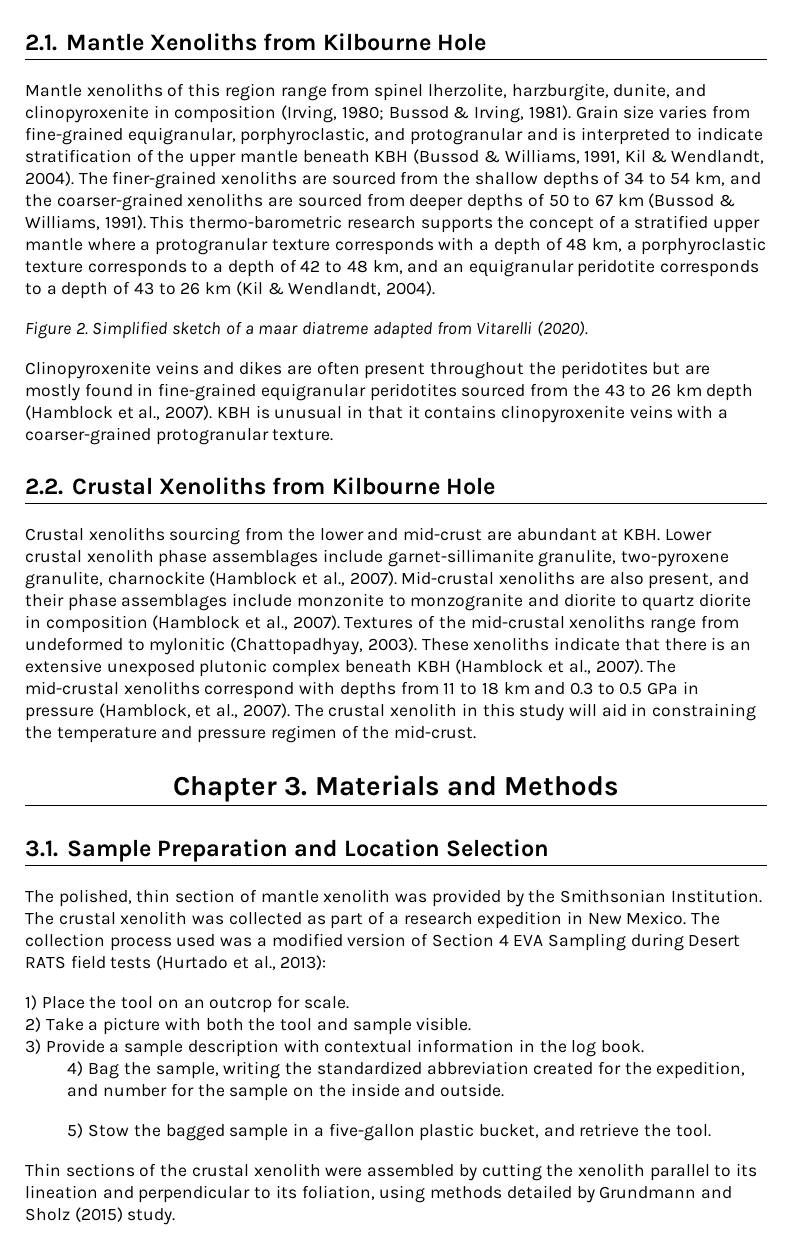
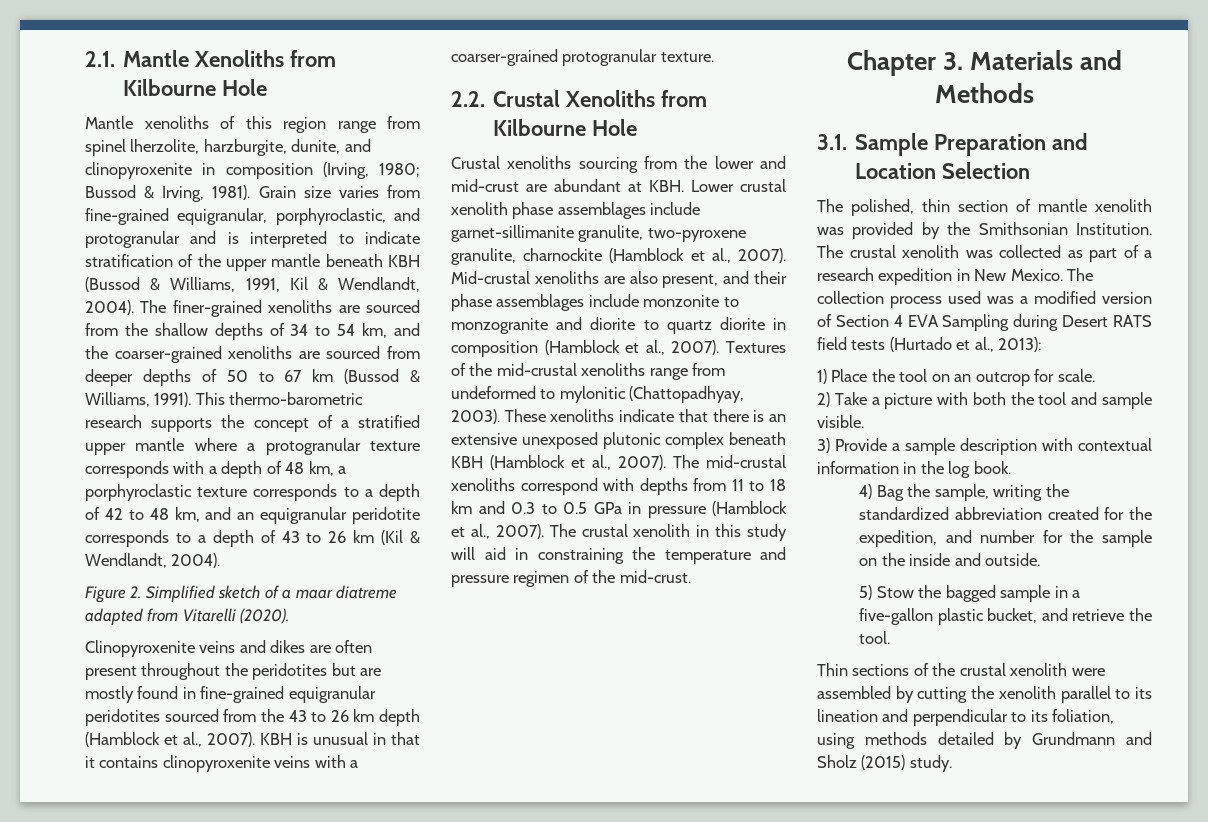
- The mid-crustal xenoliths correspond with depths from 11 to 18 km and 0.3 to 0.5 GPa in pressure (Hamblock, et al., 2007).
+ The mid-crustal xenoliths correspond with depths from 11 to 18 km and 0.3 to 0.5 GPa in pressure (Hamblock et al., 2007).

